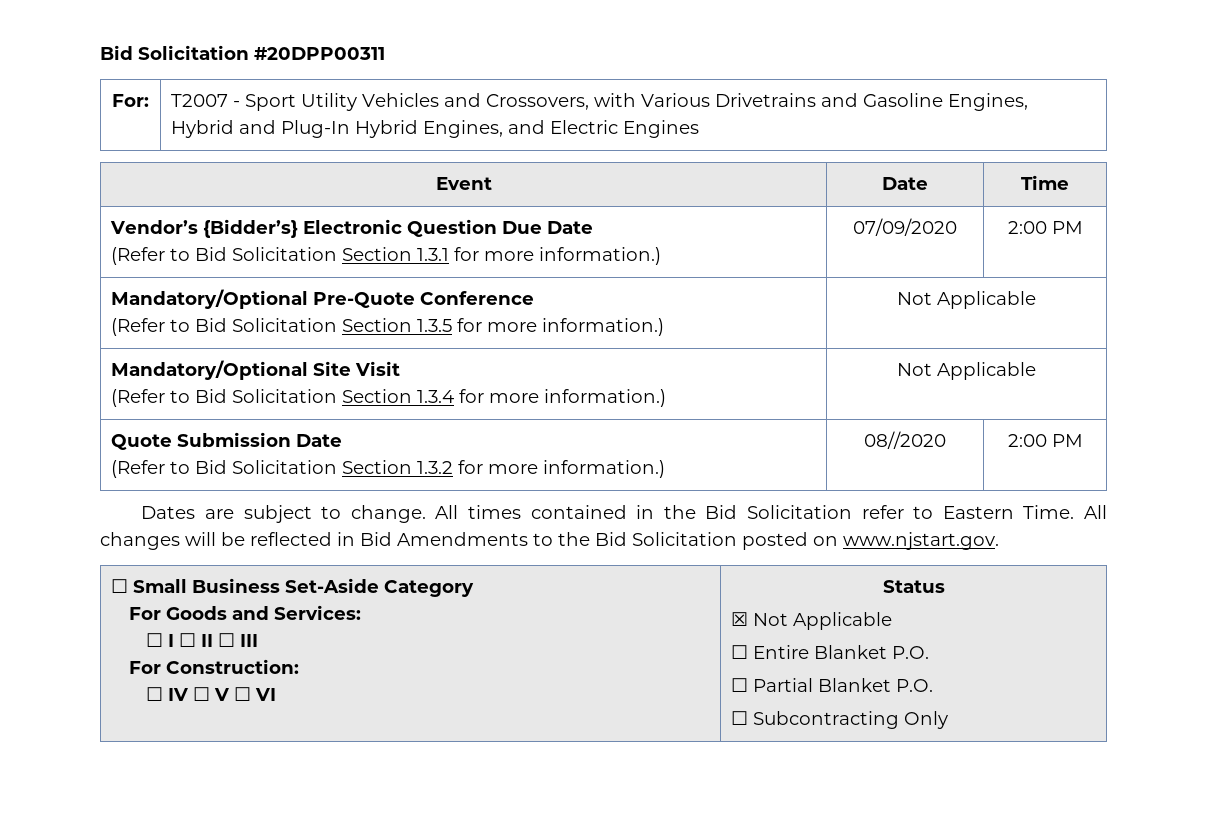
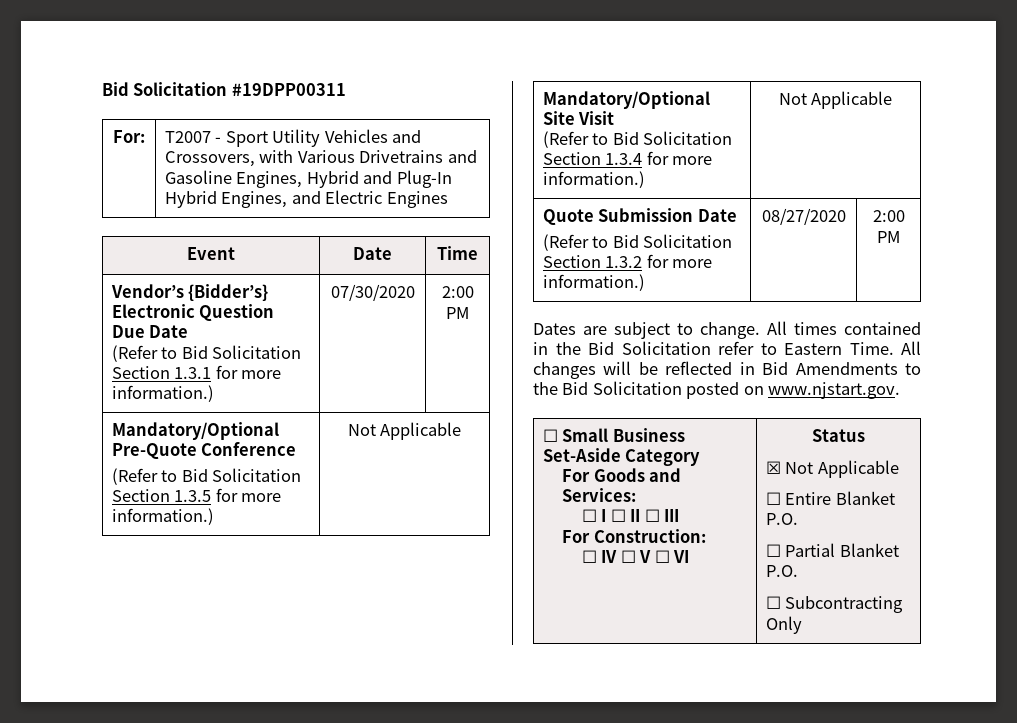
- Bid Solicitation #20DPP00311
+ Bid Solicitation #19DPP00311
  Vendor’s {Bidder’s} Electronic Question Due Date
- (Refer to Bid Solicitation Section 1.3.1 for more information.) | 07/09/2020 | 2:00 PM
+ (Refer to Bid Solicitation Section 1.3.1 for more information.) | 07/30/2020 | 2:00 PM
  Quote Submission Date
- (Refer to Bid Solicitation Section 1.3.2 for more information.) | 08//2020 | 2:00 PM
+ (Refer to Bid Solicitation Section 1.3.2 for more information.) | 08/27/2020 | 2:00 PM

